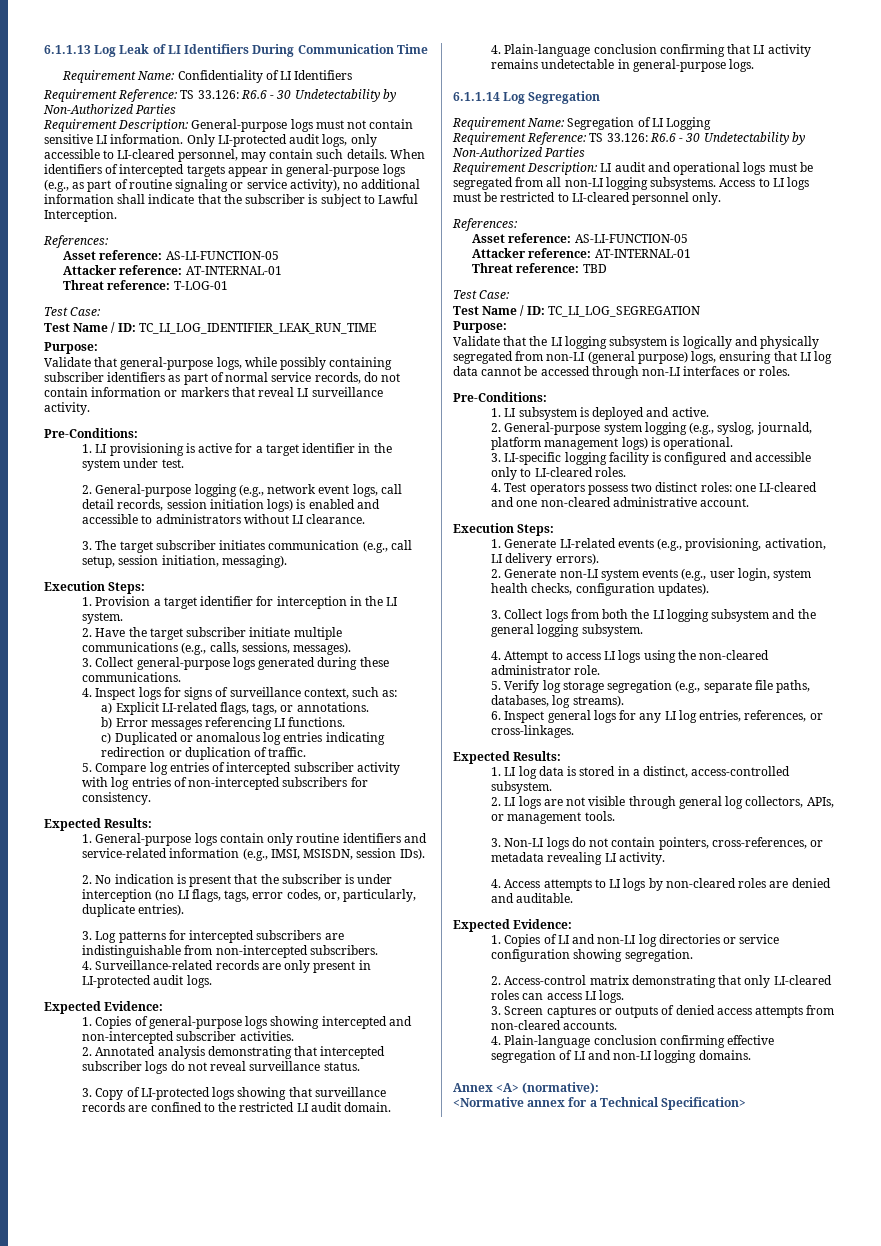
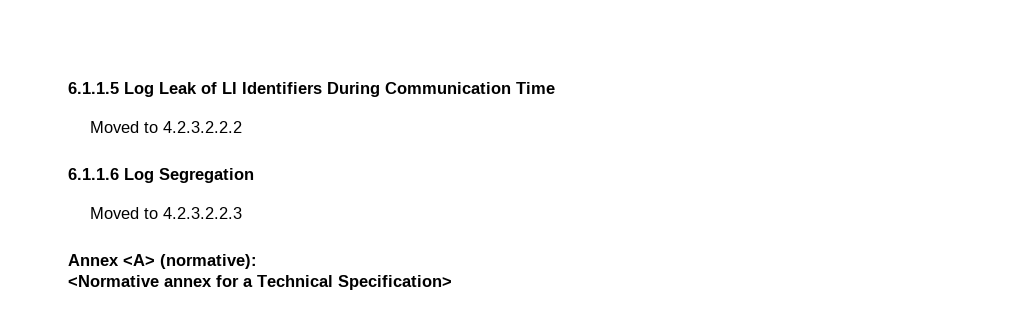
- 6.1.1.13 Log Leak of LI Identifiers During Communication Time
+ 6.1.1.5 Log Leak of LI Identifiers During Communication Time
- Requirement Name: Confidentiality of LI Identifiers
- Requirement Reference: TS 33.126: R6.6 - 30 Undetectability by Non-Authorized Parties
- Requirement Description: General-purpose logs must not contain sensitive LI information. Only LI-protected audit logs, only accessible to LI-cleared personnel, may contain such details. When identifiers of intercepted targets appear in general-purpose logs (e.g., as part of routine signaling or service activity), no additional information shall indicate that the subscriber is subject to Lawful Interception.
- References:
- Asset reference: AS-LI-FUNCTION-05
- Attacker reference: AT-INTERNAL-01
- Threat reference: T-LOG-01
- Test Case:
- Test Name / ID: TC_LI_LOG_IDENTIFIER_LEAK_RUN_TIME
- Purpose:
- Validate that general-purpose logs, while possibly containing subscriber identifiers as part of normal service records, do not contain information or markers that reveal LI surveillance activity.
- Pre-Conditions:
- 1. LI provisioning is active for a target identifier in the system under test.
- 2. General-purpose logging (e.g., network event logs, call detail records, session initiation logs) is enabled and accessible to administrators without LI clearance.
- 3. The target subscriber initiates communication (e.g., call setup, session initiation, messaging).
- Execution Steps:
- 1. Provision a target identifier for interception in the LI system.
- 2. Have the target subscriber initiate multiple communications (e.g., calls, sessions, messages).
- 3. Collect general-purpose logs generated during these communications.
- 4. Inspect logs for signs of surveillance context, such as:
- a) Explicit LI-related flags, tags, or annotations.
- b) Error messages referencing LI functions.
- c) Duplicated or anomalous log entries indicating redirection or duplication of traffic.
- 5. Compare log entries of intercepted subscriber activity with log entries of non-intercepted subscribers for consistency.
- Expected Results:
- 1. General-purpose logs contain only routine identifiers and service-related information (e.g., IMSI, MSISDN, session IDs).
- 2. No indication is present that the subscriber is under interception (no LI flags, tags, error codes, or, particularly, duplicate entries).
- 3. Log patterns for intercepted subscribers are indistinguishable from non-intercepted subscribers.
- 4. Surveillance-related records are only present in LI-protected audit logs.
- Expected Evidence:
- 1. Copies of general-purpose logs showing intercepted and non-intercepted subscriber activities.
- 2. Annotated analysis demonstrating that intercepted subscriber logs do not reveal surveillance status.
- 3. Copy of LI-protected logs showing that surveillance records are confined to the restricted LI audit domain.
- 4. Plain-language conclusion confirming that LI activity remains undetectable in general-purpose logs.
- 6.1.1.14 Log Segregation
- Requirement Name: Segregation of LI Logging
- Requirement Reference: TS 33.126: R6.6 - 30 Undetectability by Non-Authorized Parties
- Requirement Description: LI audit and operational logs must be segregated from all non-LI logging subsystems. Access to LI logs must be restricted to LI-cleared personnel only.
- References:
- Asset reference: AS-LI-FUNCTION-05
- Attacker reference: AT-INTERNAL-01
- Threat reference: TBD
- Test Case:
- Test Name / ID: TC_LI_LOG_SEGREGATION
- Purpose:
- Validate that the LI logging subsystem is logically and physically segregated from non-LI (general purpose) logs, ensuring that LI log data cannot be accessed through non-LI interfaces or roles.
- Pre-Conditions:
- 1. LI subsystem is deployed and active.
- 2. General-purpose system logging (e.g., syslog, journald, platform management logs) is operational.
- 3. LI-specific logging facility is configured and accessible only to LI-cleared roles.
- 4. Test operators possess two distinct roles: one LI-cleared and one non-cleared administrative account.
- Execution Steps:
- 1. Generate LI-related events (e.g., provisioning, activation, LI delivery errors).
- 2. Generate non-LI system events (e.g., user login, system health checks, configuration updates).
- 3. Collect logs from both the LI logging subsystem and the general logging subsystem.
- 4. Attempt to access LI logs using the non-cleared administrator role.
- 5. Verify log storage segregation (e.g., separate file paths, databases, log streams).
- 6. Inspect general logs for any LI log entries, references, or cross-linkages.
- Expected Results:
- 1. LI log data is stored in a distinct, access-controlled subsystem.
- 2. LI logs are not visible through general log collectors, APIs, or management tools.
- 3. Non-LI logs do not contain pointers, cross-references, or metadata revealing LI activity.
- 4. Access attempts to LI logs by non-cleared roles are denied and auditable.
- Expected Evidence:
- 1. Copies of LI and non-LI log directories or service configuration showing segregation.
- 2. Access-control matrix demonstrating that only LI-cleared roles can access LI logs.
- 3. Screen captures or outputs of denied access attempts from non-cleared accounts.
- 4. Plain-language conclusion confirming effective segregation of LI and non-LI logging domains.
+ Moved to 4.2.3.2.2.2
+ 6.1.1.6 Log Segregation
+ Moved to 4.2.3.2.2.3

